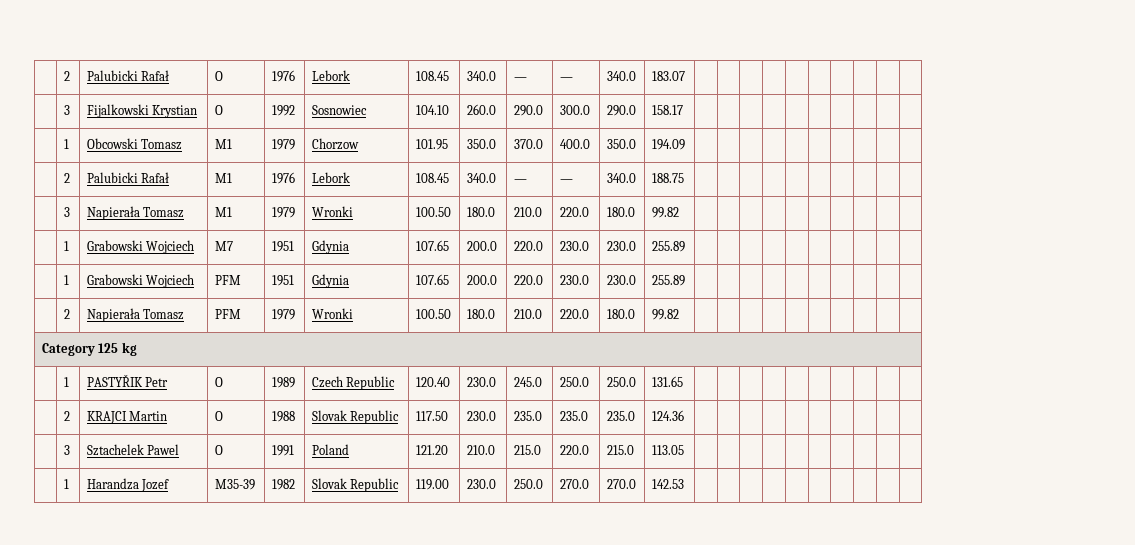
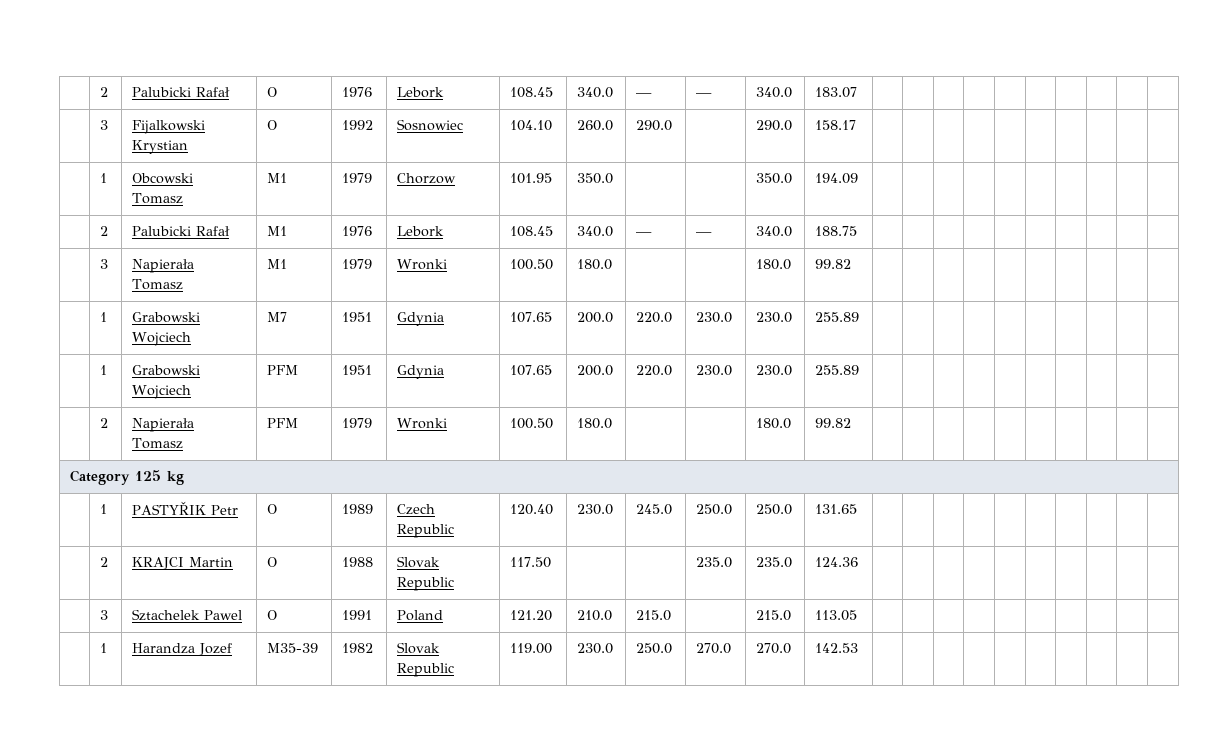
- | 3 | Fijalkowski Krystian | O | 1992 | Sosnowiec | 104.10 | 260.0 | 290.0 | 300.0 | 290.0 | 158.17 | | | | | | | | | |
+ | 3 | Fijalkowski Krystian | O | 1992 | Sosnowiec | 104.10 | 260.0 | 290.0 | | 290.0 | 158.17 | | | | | | | | | |
- | 1 | Obcowski Tomasz | M1 | 1979 | Chorzow | 101.95 | 350.0 | 370.0 | 400.0 | 350.0 | 194.09 | | | | | | | | | |
+ | 1 | Obcowski Tomasz | M1 | 1979 | Chorzow | 101.95 | 350.0 | | | 350.0 | 194.09 | | | | | | | | | |
- | 3 | Napierała Tomasz | M1 | 1979 | Wronki | 100.50 | 180.0 | 210.0 | 220.0 | 180.0 | 99.82 | | | | | | | | | |
+ | 3 | Napierała Tomasz | M1 | 1979 | Wronki | 100.50 | 180.0 | | | 180.0 | 99.82 | | | | | | | | | |
- | 2 | Napierała Tomasz | PFM | 1979 | Wronki | 100.50 | 180.0 | 210.0 | 220.0 | 180.0 | 99.82 | | | | | | | | | |
+ | 2 | Napierała Tomasz | PFM | 1979 | Wronki | 100.50 | 180.0 | | | 180.0 | 99.82 | | | | | | | | | |
- | 2 | KRAJCI Martin | O | 1988 | Slovak Republic | 117.50 | 230.0 | 235.0 | 235.0 | 235.0 | 124.36 | | | | | | | | | |
+ | 2 | KRAJCI Martin | O | 1988 | Slovak Republic | 117.50 | | | 235.0 | 235.0 | 124.36 | | | | | | | | | |
- | 3 | Sztachelek Pawel | O | 1991 | Poland | 121.20 | 210.0 | 215.0 | 220.0 | 215.0 | 113.05 | | | | | | | | | |
+ | 3 | Sztachelek Pawel | O | 1991 | Poland | 121.20 | 210.0 | 215.0 | | 215.0 | 113.05 | | | | | | | | | |

